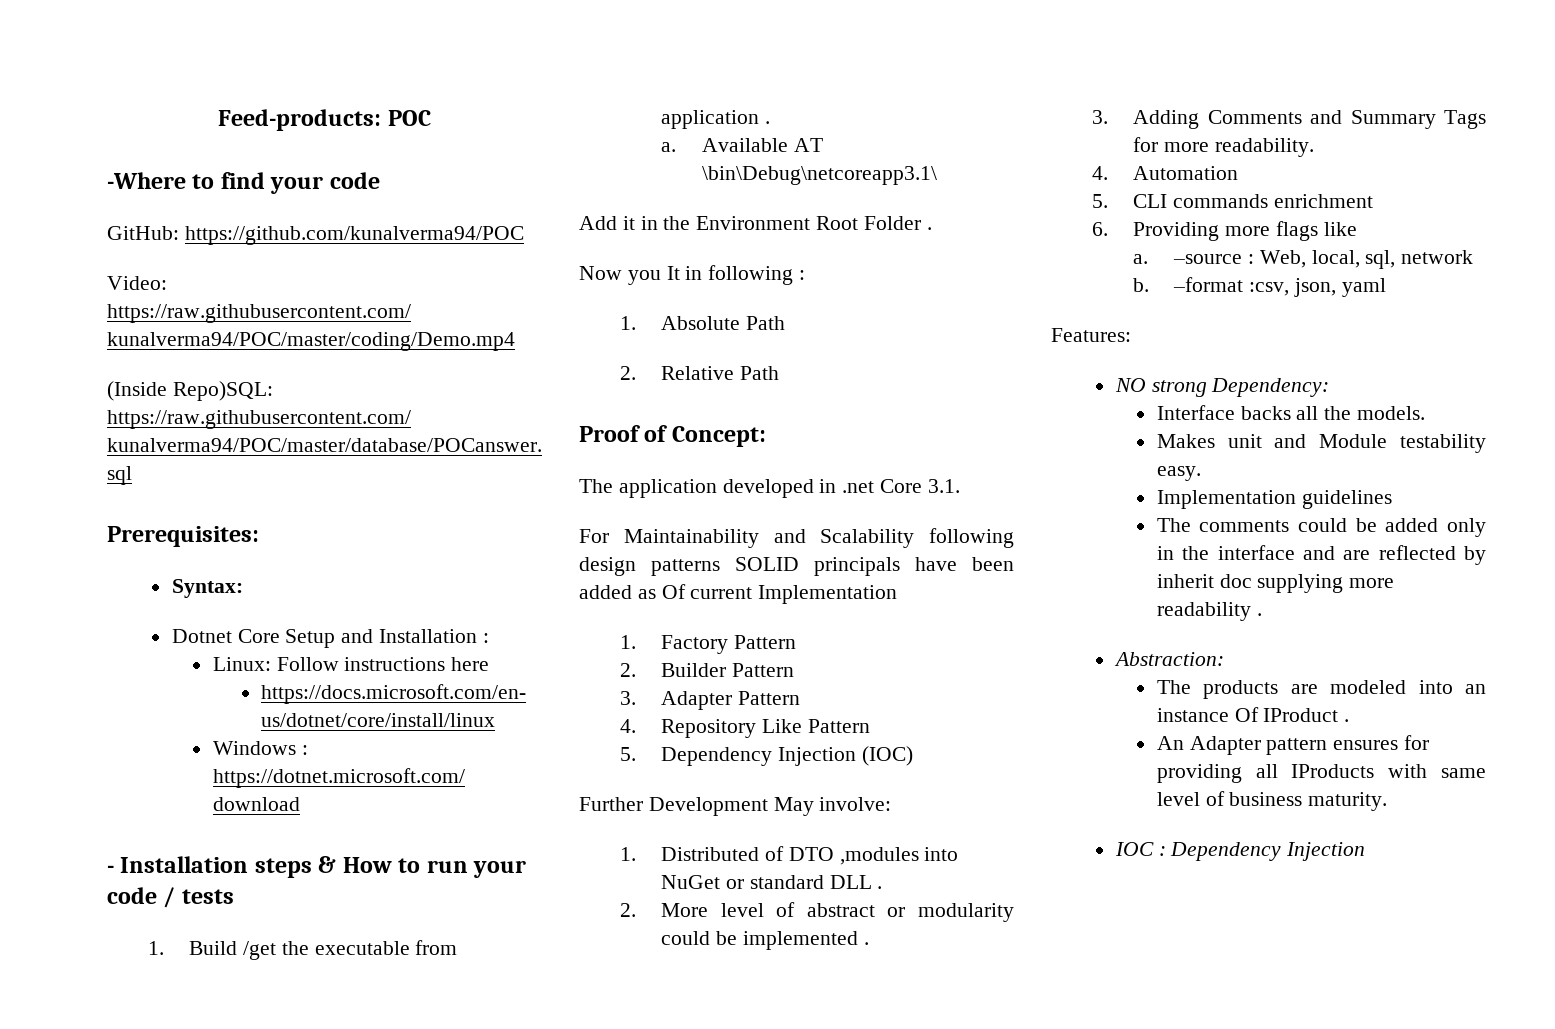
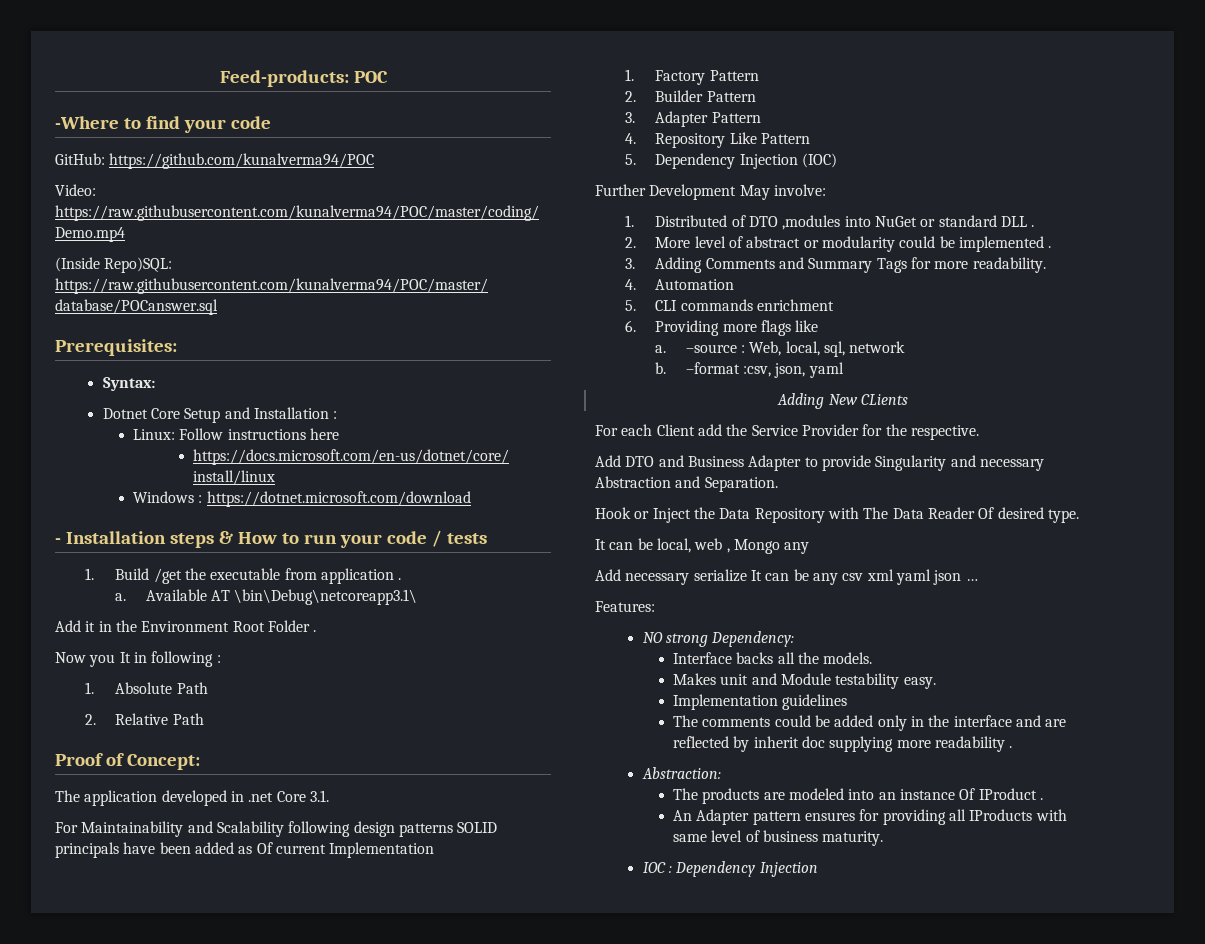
+ Adding New CLients
+ For each Client add the Service Provider for the respective.
+ Add DTO and Business Adapter to provide Singularity and necessary Abstraction and Separation.
+ Hook or Inject the Data Repository with The Data Reader Of desired type.
+ It can be local, web , Mongo any
+ Add necessary serialize It can be any csv xml yaml json …

